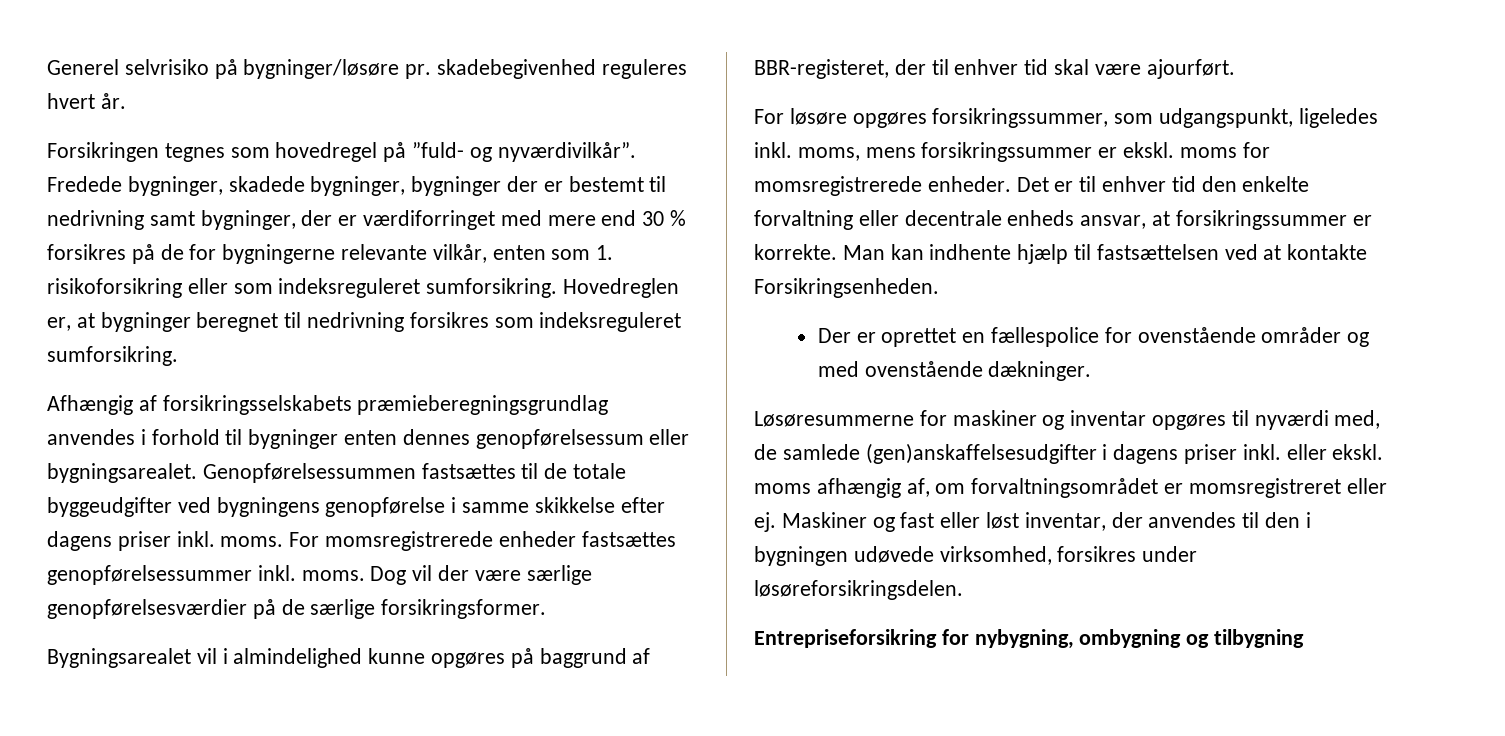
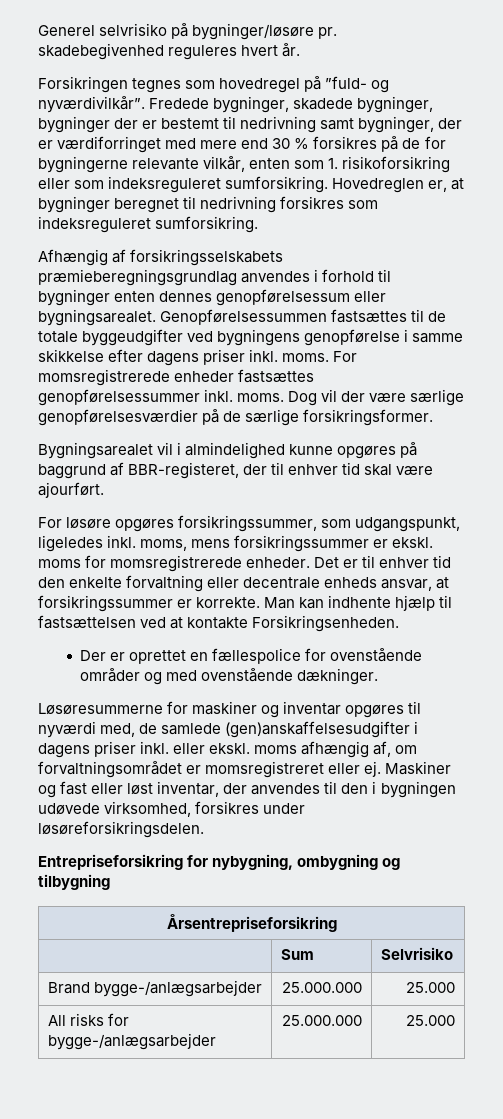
+ Årsentrepriseforsikring
+ | Sum | Selvrisiko
+ Brand bygge-/anlægsarbejder | 25.000.000 | 25.000
+ All risks for bygge-/anlægsarbejder | 25.000.000 | 25.000

